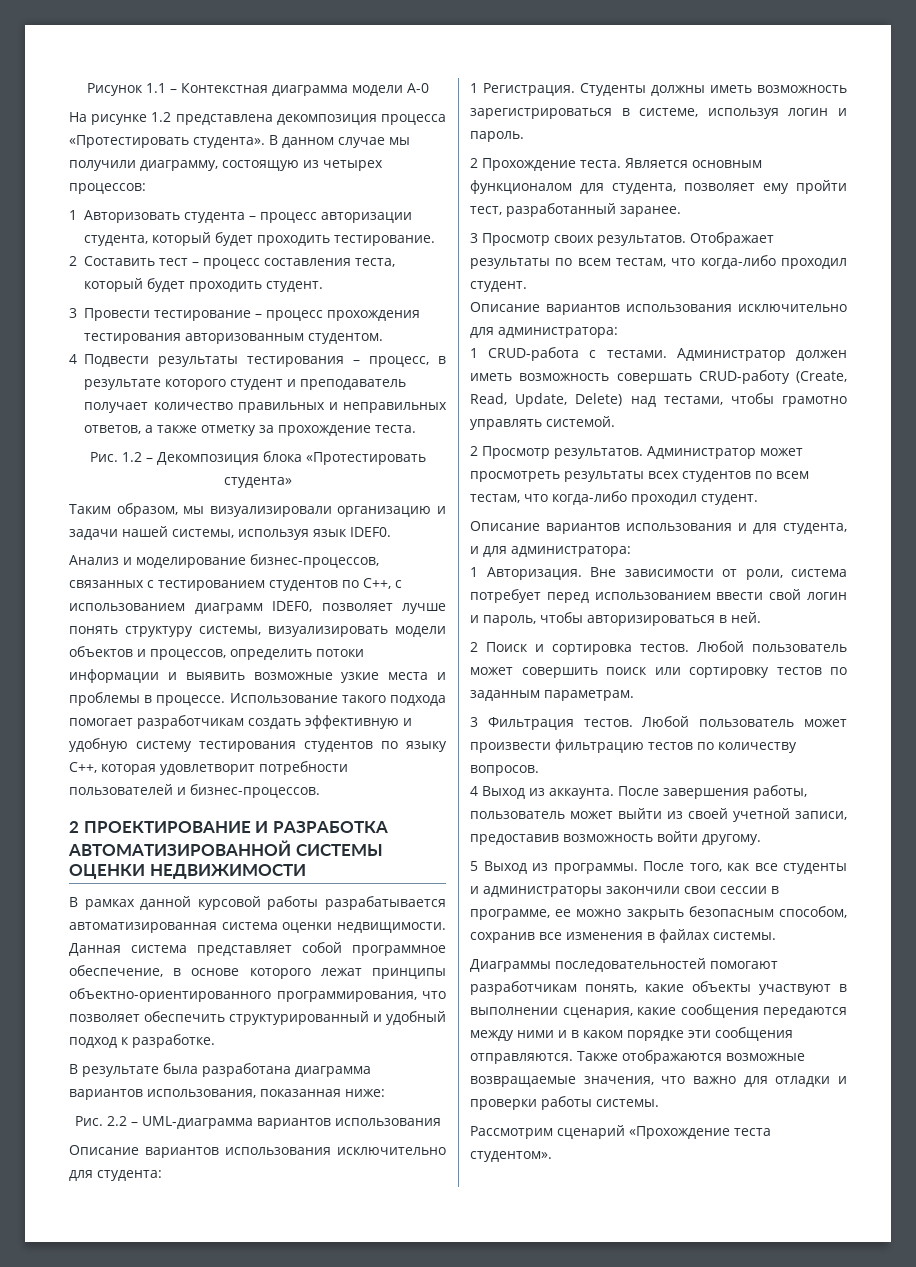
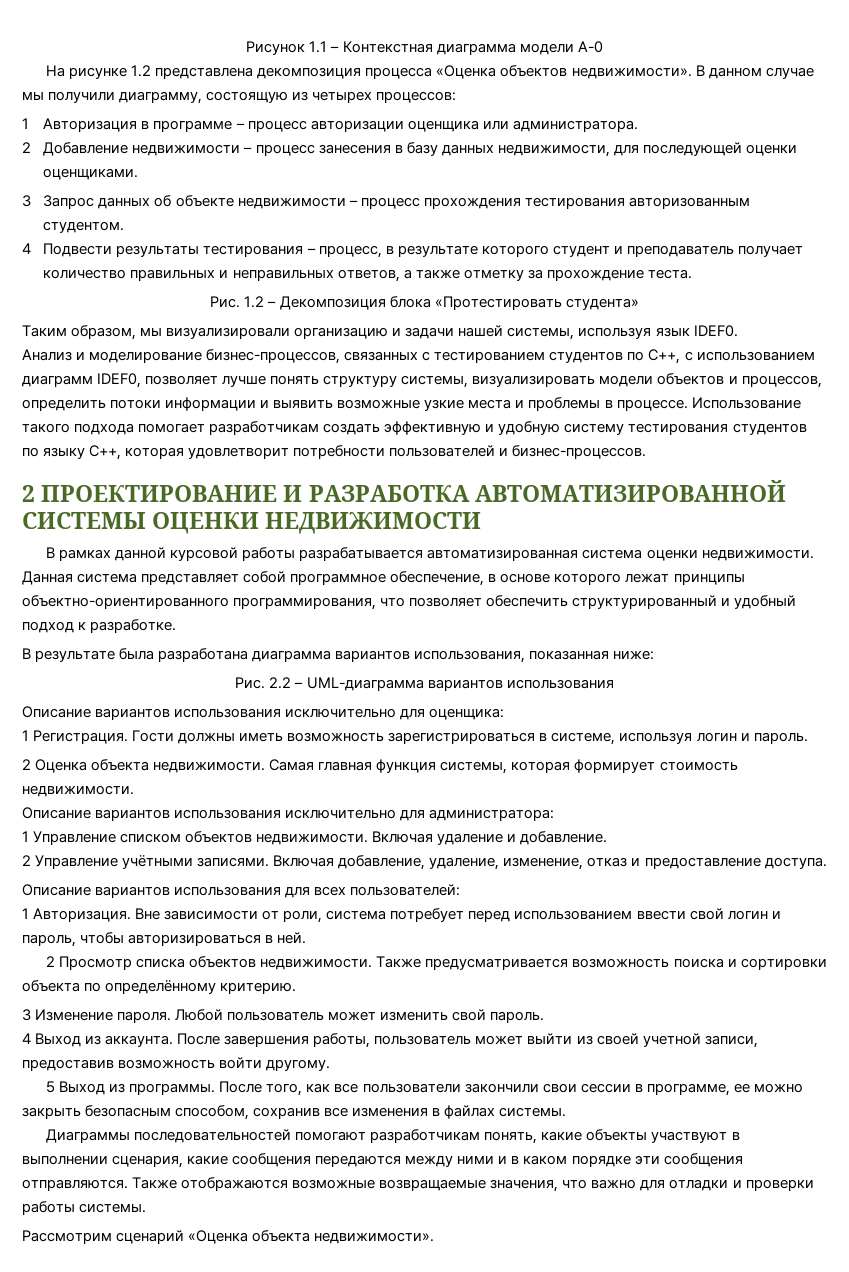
- На рисунке 1.2 представлена декомпозиция процесса «Протестировать студента».
+ На рисунке 1.2 представлена декомпозиция процесса «Оценка объектов недвижимости».
- 1 Авторизовать студента – процесс авторизации студента, который будет проходить тестирование.
- 2 Составить тест – процесс составления теста, который будет проходить студент.
- 3 Провести тестирование – процесс прохождения тестирования авторизованным студентом.
+ 1 Авторизация в программе – процесс авторизации оценщика или администратора.
+ 2 Добавление недвижимости – процесс занесения в базу данных недвижимости, для последующей оценки оценщиками.
+ 3 Запрос данных об объекте недвижимости – процесс прохождения тестирования авторизованным студентом.
- В рамках данной курсовой работы разрабатывается автоматизированная система оценки недвищимости.
+ В рамках данной курсовой работы разрабатывается автоматизированная система оценки недвижимости.
- Описание вариантов использования исключительно для студента:
+ Описание вариантов использования исключительно для оценщика:
- Студенты должны иметь возможность зарегистрироваться в системе, используя логин и пароль.
+ Гости должны иметь возможность зарегистрироваться в системе, используя логин и пароль.
- 2 Прохождение теста. Является основным функционалом для студента, позволяет ему пройти тест, разработанный заранее.
- 3 Просмотр своих результатов. Отображает результаты по всем тестам, что когда-либо проходил студент.
+ 2 Оценка объекта недвижимости. Самая главная функция системы, которая формирует стоимость недвижимости.
- 1 CRUD-работа с тестами. Администратор должен иметь возможность совершать CRUD-работу (Create, Read, Update, Delete) над тестами, чтобы грамотно управлять системой.
- 2 Просмотр результатов. Администратор может просмотреть результаты всех студентов по всем тестам, что когда-либо проходил студент.
- Описание вариантов использования и для студента, и для администратора:
+ 1 Управление списком объектов недвижимости. Включая удаление и добавление.
+ 2 Управление учётными записями. Включая добавление, удаление, изменение, отказ и предоставление доступа.
+ Описание вариантов использования для всех пользователей:
- 2 Поиск и сортировка тестов. Любой пользователь может совершить поиск или сортировку тестов по заданным параметрам.
- 3 Фильтрация тестов. Любой пользователь может произвести фильтрацию тестов по количеству вопросов.
+ 2 Просмотр списка объектов недвижимости. Также предусматривается возможность поиска и сортировки объекта по определённому критерию.
+ 3 Изменение пароля. Любой пользователь может изменить свой пароль.
- После того, как все студенты и администраторы закончили свои сессии в программе, ее можно закрыть безопасным способом, сохранив все изменения в файлах системы.
+ После того, как все пользователи закончили свои сессии в программе, ее можно закрыть безопасным способом, сохранив все изменения в файлах системы.
- Рассмотрим сценарий «Прохождение теста студентом».
+ Рассмотрим сценарий «Оценка объекта недвижимости».

